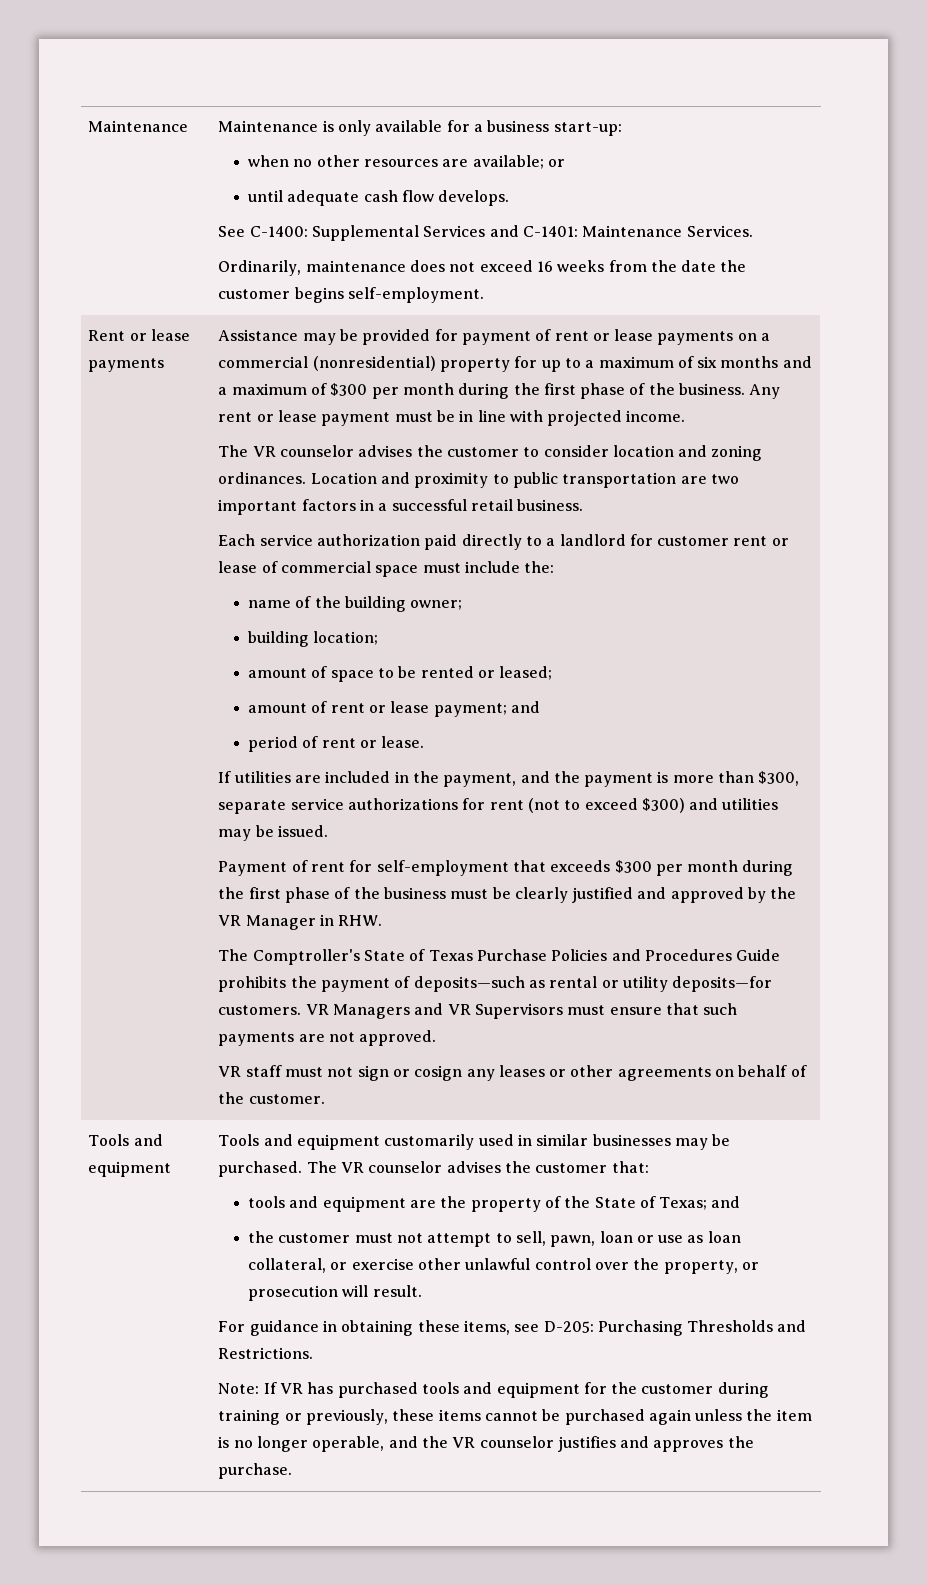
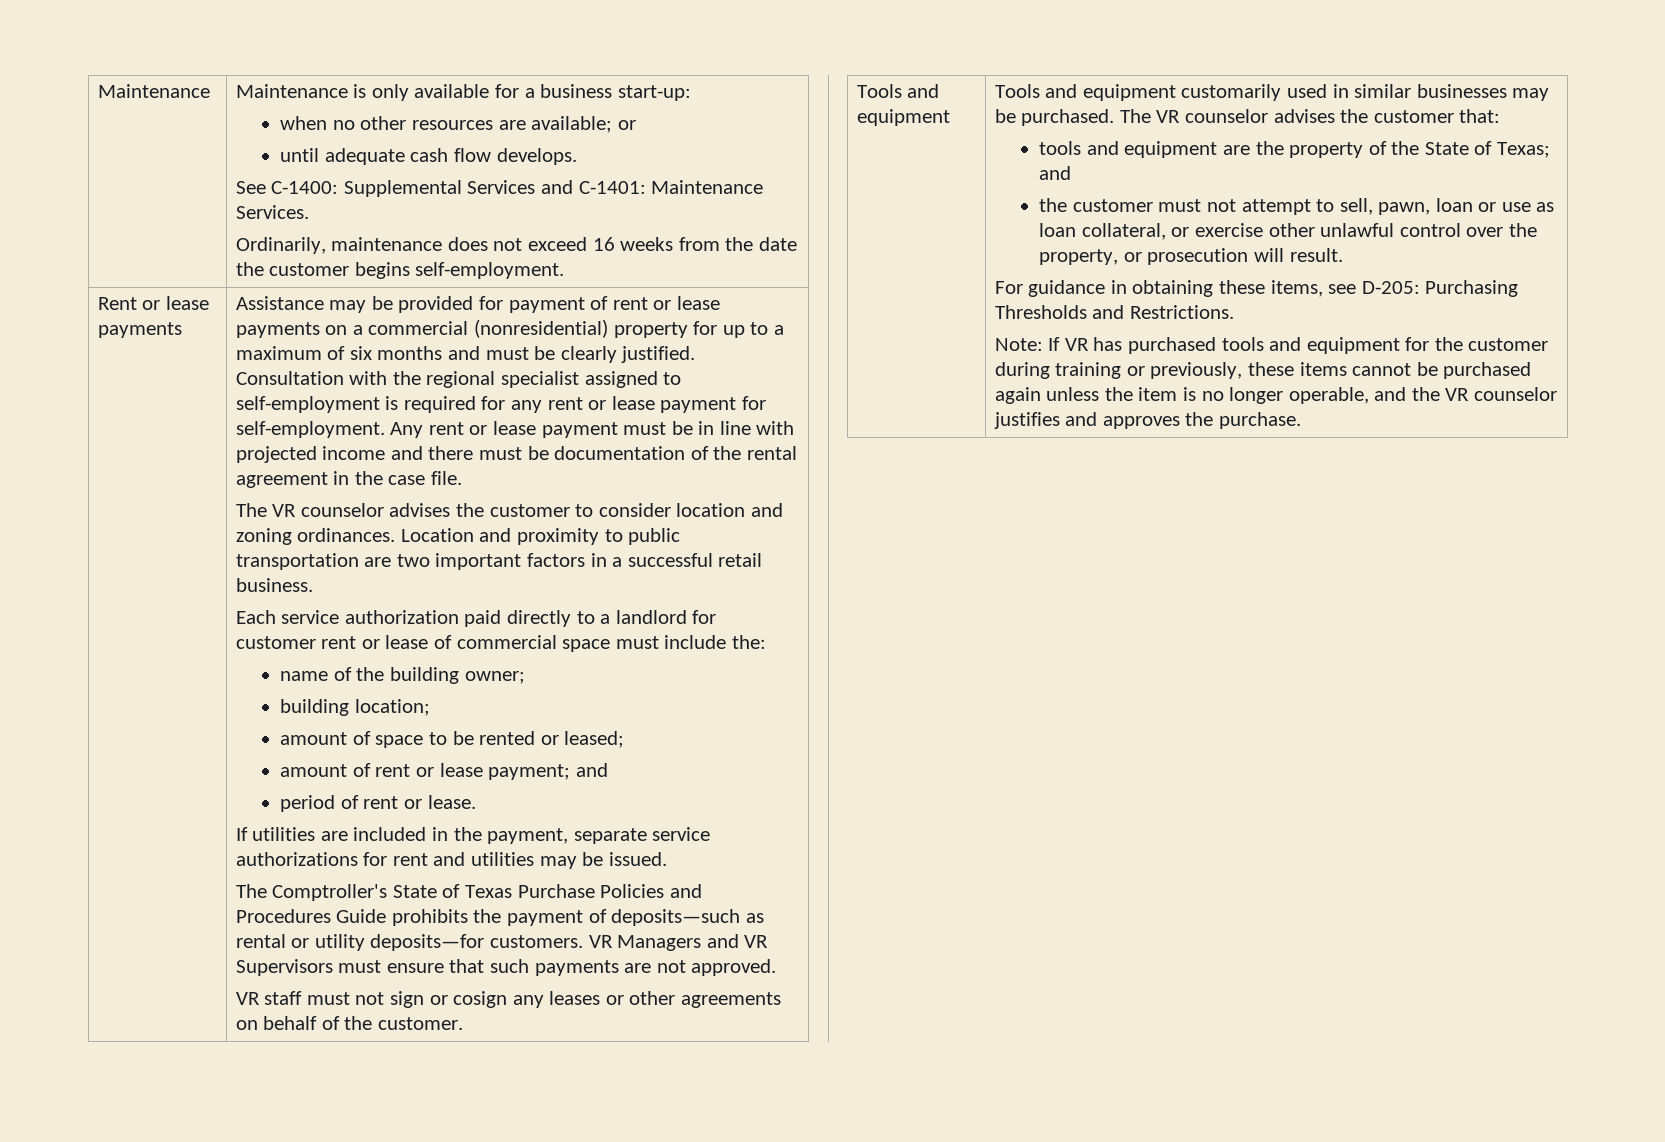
- Assistance may be provided for payment of rent or lease payments on a commercial (nonresidential) property for up to a maximum of six months and a maximum of $300 per month during the first phase of the business.
+ Assistance may be provided for payment of rent or lease payments on a commercial (nonresidential) property for up to a maximum of six months and must be clearly justified. Consultation with the regional specialist assigned to self-employment is required for any rent or lease payment for self-employment.
- Any rent or lease payment must be in line with projected income.
+ Any rent or lease payment must be in line with projected income and there must be documentation of the rental agreement in the case file.
- If utilities are included in the payment, and the payment is more than $300, separate service authorizations for rent (not to exceed $300) and utilities may be issued.
+ If utilities are included in the payment, separate service authorizations for rent and utilities may be issued.
- Payment of rent for self-employment that exceeds $300 per month during the first phase of the business must be clearly justified and approved by the VR Manager in RHW.

